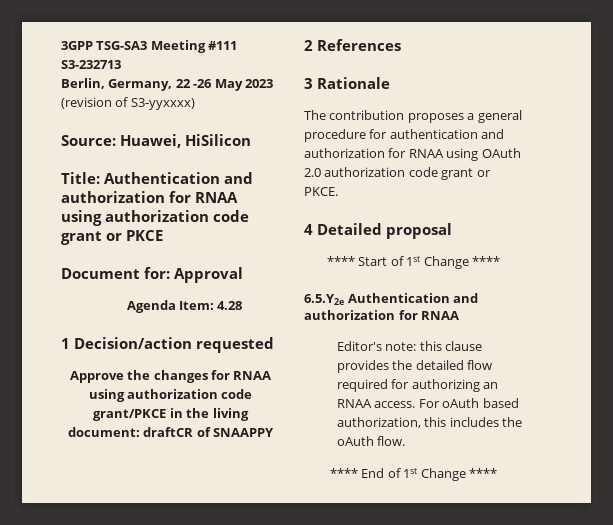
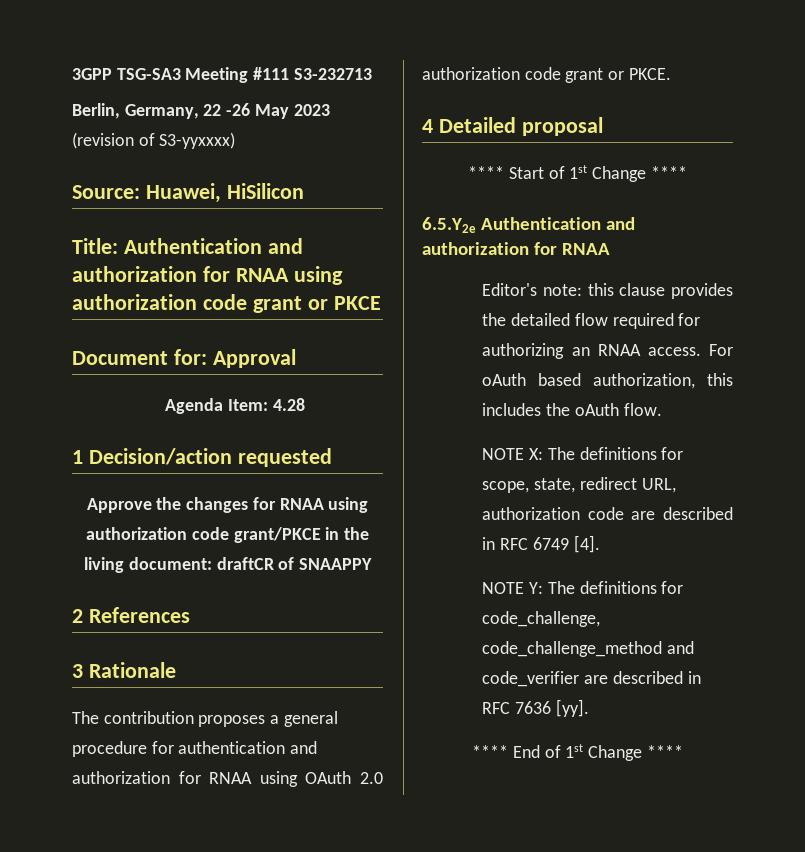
+ NOTE X: The definitions for scope, state, redirect URL, authorization code are described in RFC 6749 [4].
+ NOTE Y: The definitions for code_challenge, code_challenge_method and code_verifier are described in RFC 7636 [yy].

